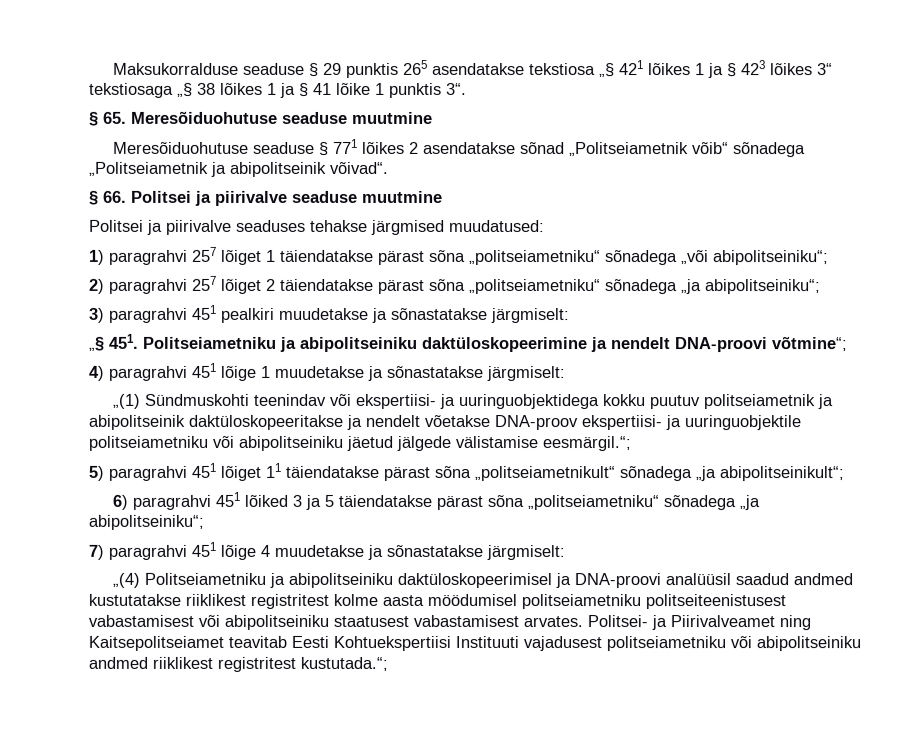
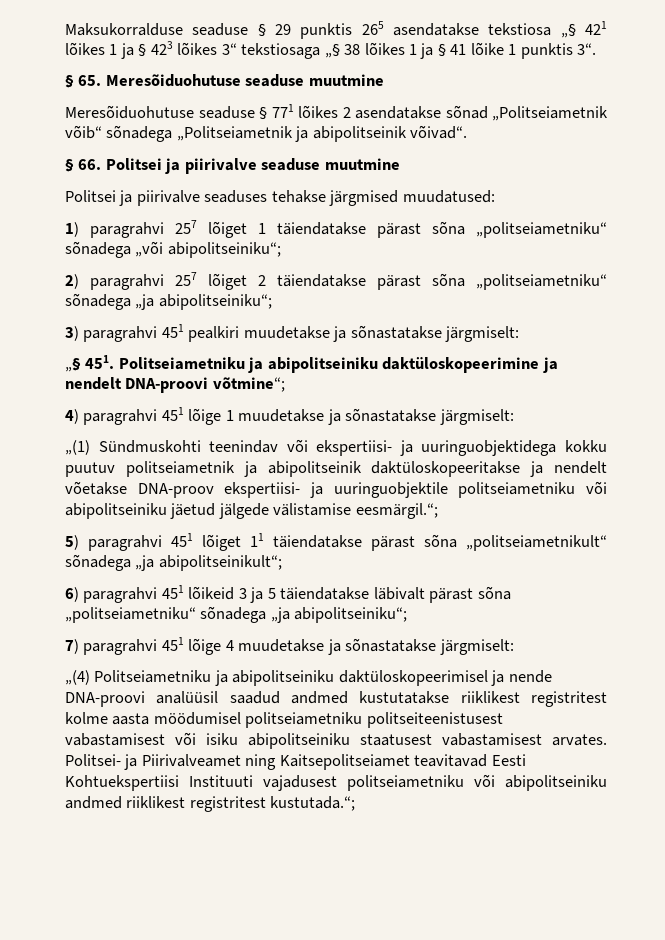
- 6) paragrahvi 451 lõiked 3 ja 5 täiendatakse pärast sõna „politseiametniku“ sõnadega „ja abipolitseiniku“;
+ 6) paragrahvi 451 lõikeid 3 ja 5 täiendatakse läbivalt pärast sõna „politseiametniku“ sõnadega „ja abipolitseiniku“;
- „(4) Politseiametniku ja abipolitseiniku daktüloskopeerimisel ja DNA-proovi analüüsil saadud andmed kustutatakse riiklikest registritest kolme aasta möödumisel politseiametniku politseiteenistusest vabastamisest või abipolitseiniku staatusest vabastamisest arvates.
+ „(4) Politseiametniku ja abipolitseiniku daktüloskopeerimisel ja nende DNA-proovi analüüsil saadud andmed kustutatakse riiklikest registritest kolme aasta möödumisel politseiametniku politseiteenistusest vabastamisest või isiku abipolitseiniku staatusest vabastamisest arvates.
- Politsei- ja Piirivalveamet ning Kaitsepolitseiamet teavitab Eesti Kohtuekspertiisi Instituuti vajadusest politseiametniku või abipolitseiniku andmed riiklikest registritest kustutada.“;
+ Politsei- ja Piirivalveamet ning Kaitsepolitseiamet teavitavad Eesti Kohtuekspertiisi Instituuti vajadusest politseiametniku või abipolitseiniku andmed riiklikest registritest kustutada.“;

